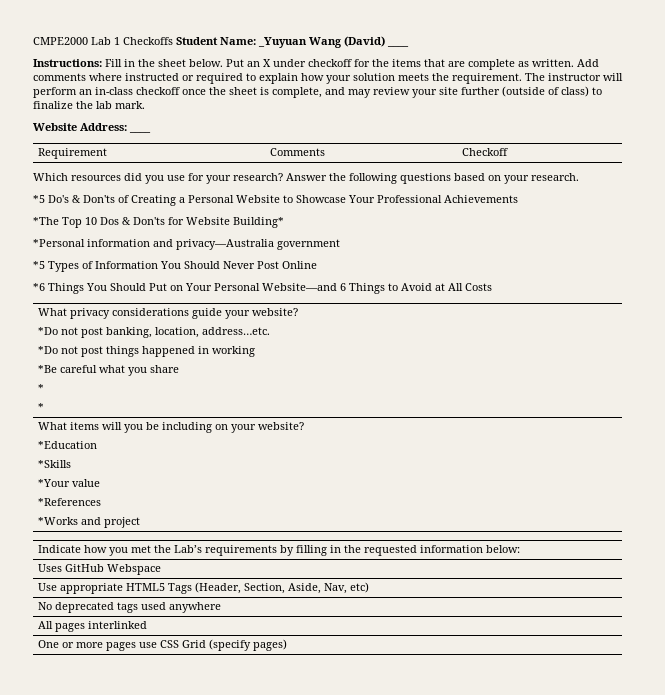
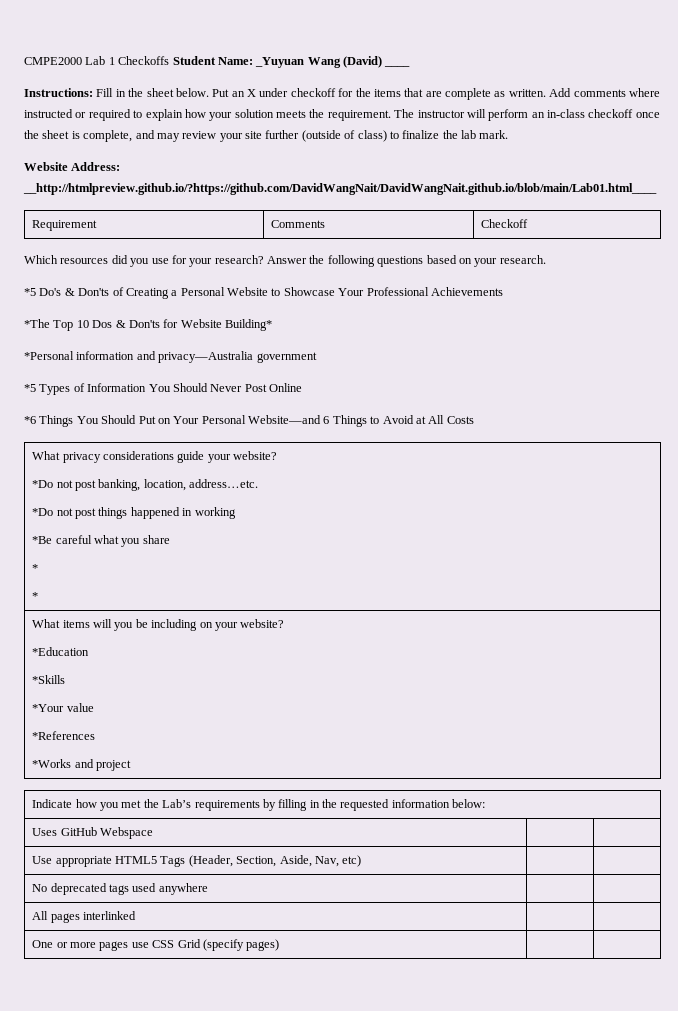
- Website Address: ____
+ Website Address: __http://htmlpreview.github.io/?https://github.com/DavidWangNait/DavidWangNait.github.io/blob/main/Lab01.html____

